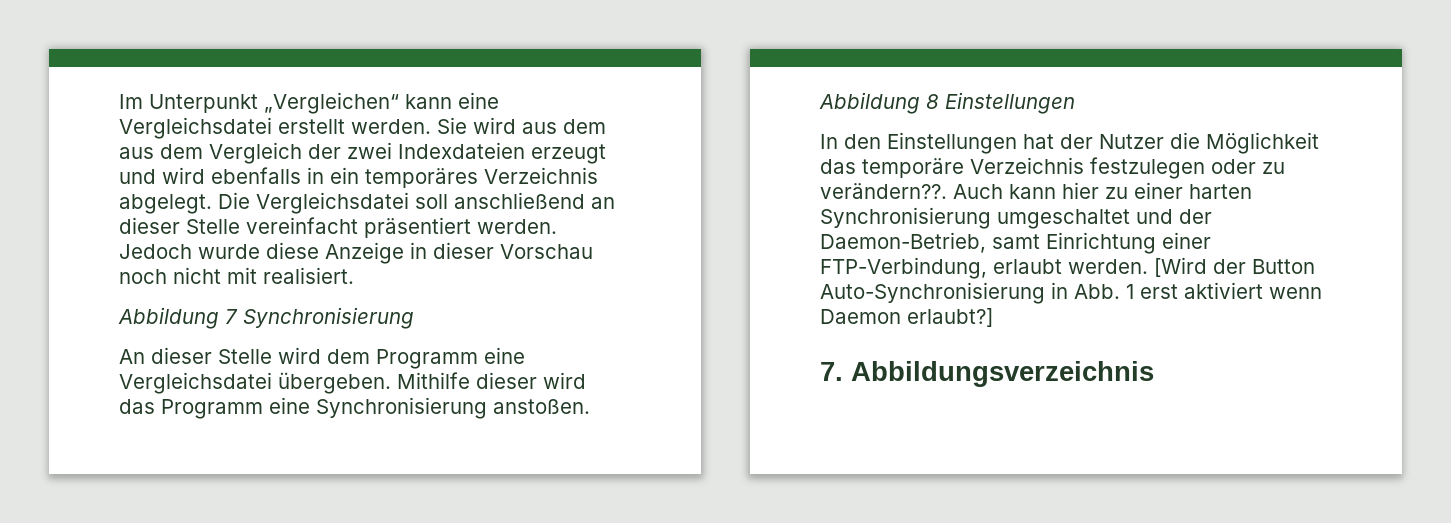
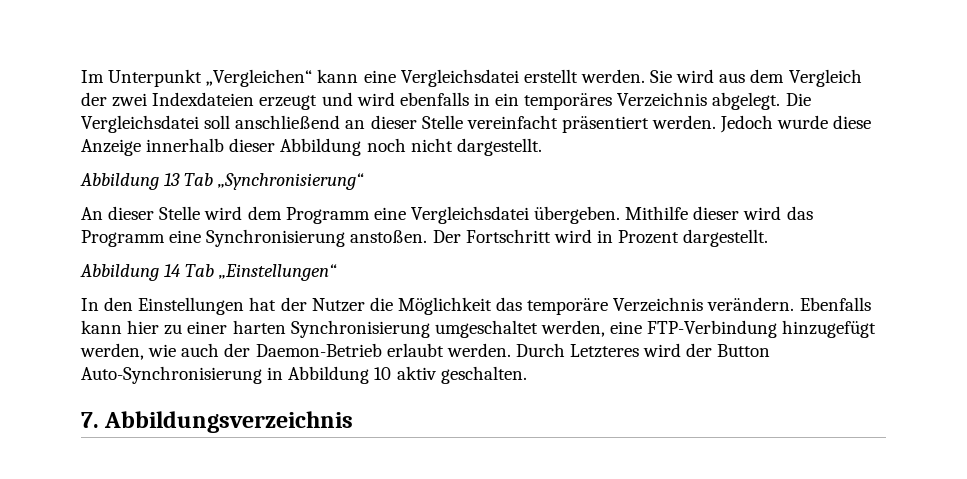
- Sie wird aus dem aus dem Vergleich der zwei Indexdateien erzeugt und wird ebenfalls in ein temporäres Verzeichnis abgelegt.
+ Sie wird aus dem Vergleich der zwei Indexdateien erzeugt und wird ebenfalls in ein temporäres Verzeichnis abgelegt.
- Jedoch wurde diese Anzeige in dieser Vorschau noch nicht mit realisiert.
- Abbildung 7 Synchronisierung
+ Jedoch wurde diese Anzeige innerhalb dieser Abbildung noch nicht dargestellt.
+ Abbildung 13 Tab „Synchronisierung“
- Mithilfe dieser wird das Programm eine Synchronisierung anstoßen.
- Abbildung 8 Einstellungen
+ Mithilfe dieser wird das Programm eine Synchronisierung anstoßen. Der Fortschritt wird in Prozent dargestellt.
+ Abbildung 14 Tab „Einstellungen“
- In den Einstellungen hat der Nutzer die Möglichkeit das temporäre Verzeichnis festzulegen oder zu verändern??. Auch kann hier zu einer harten Synchronisierung umgeschaltet und der Daemon-Betrieb, samt Einrichtung einer FTP-Verbindung, erlaubt werden. [Wird der Button Auto-Synchronisierung in Abb. 1 erst aktiviert wenn Daemon erlaubt?]
+ In den Einstellungen hat der Nutzer die Möglichkeit das temporäre Verzeichnis verändern. Ebenfalls kann hier zu einer harten Synchronisierung umgeschaltet werden, eine FTP-Verbindung hinzugefügt werden, wie auch der Daemon-Betrieb erlaubt werden. Durch Letzteres wird der Button Auto-Synchronisierung in Abbildung 10 aktiv geschalten.

